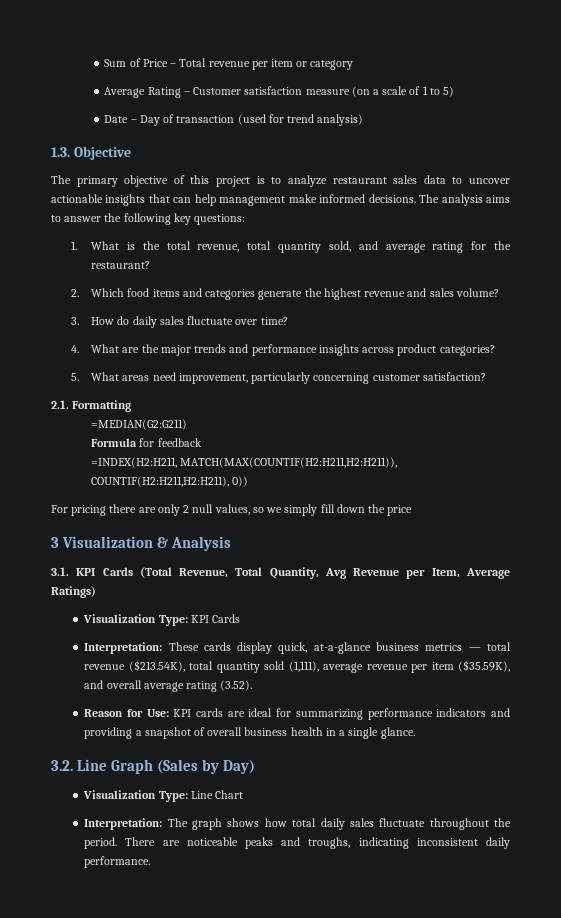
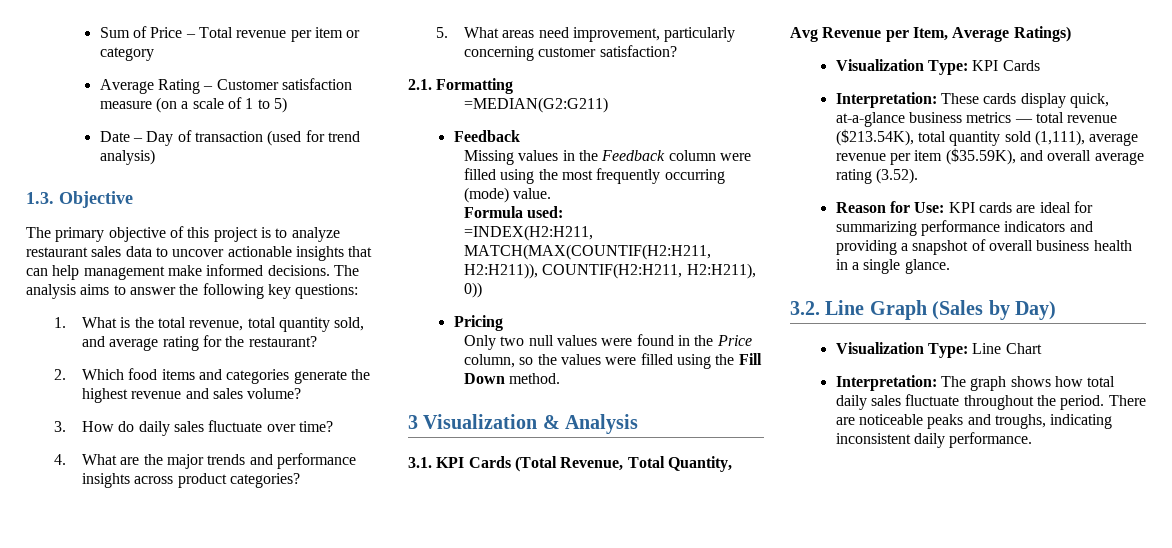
  =MEDIAN(G2:G211)
+ Feedback
+ Missing values in the Feedback column were filled using the most frequently occurring (mode) value.
- Formula for feedback
+ Formula used:
- =INDEX(H2:H211, MATCH(MAX(COUNTIF(H2:H211,H2:H211)), COUNTIF(H2:H211,H2:H211), 0))
- For pricing there are only 2 null values, so we simply fill down the price
+ =INDEX(H2:H211, MATCH(MAX(COUNTIF(H2:H211, H2:H211)), COUNTIF(H2:H211, H2:H211), 0))
+ Pricing
+ Only two null values were found in the Price column, so the values were filled using the Fill Down method.

